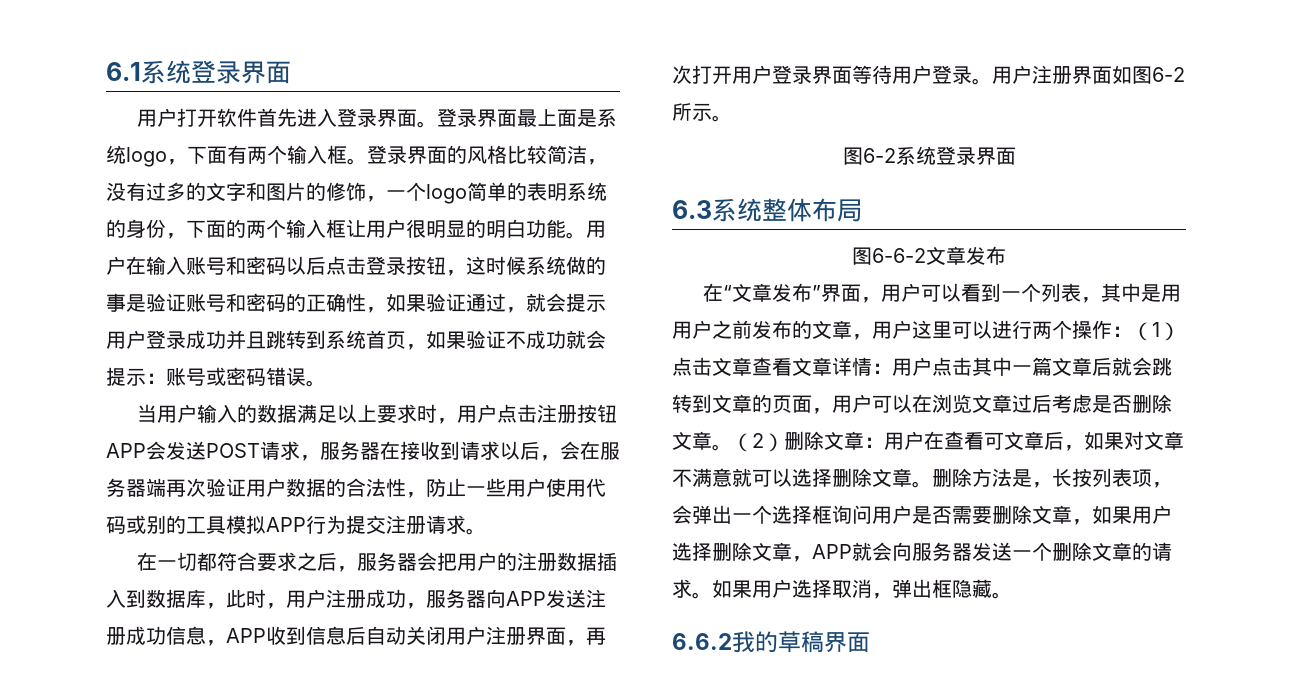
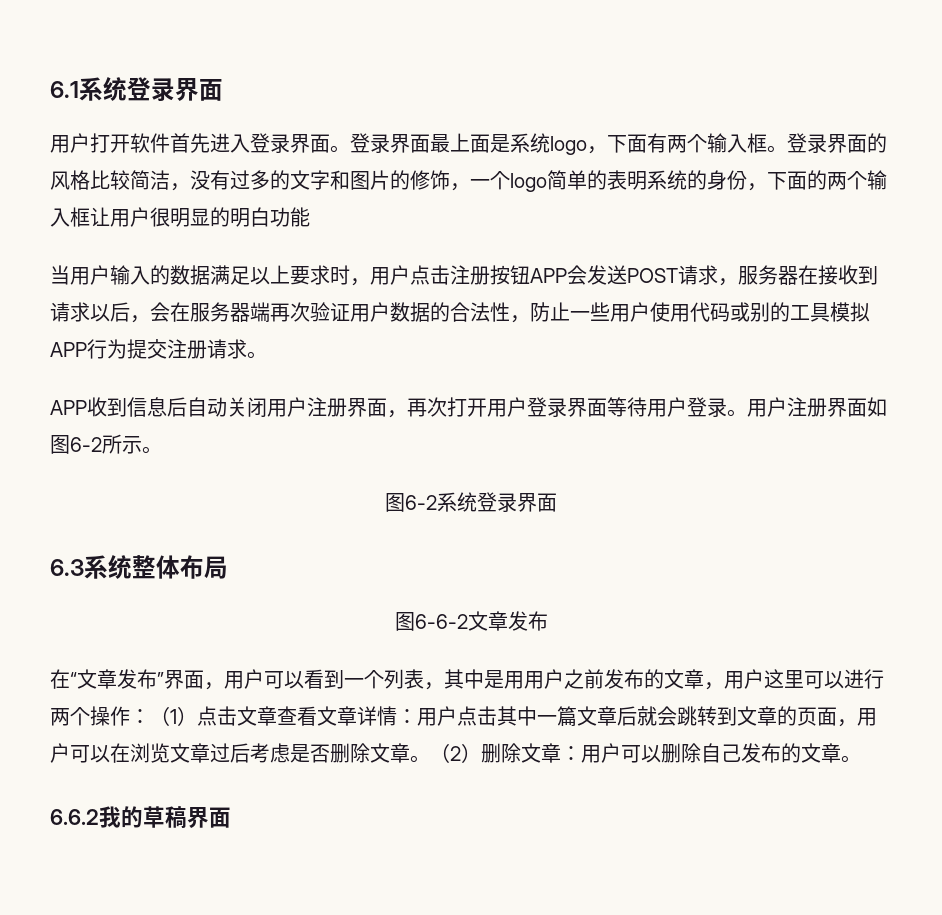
- 登录界面的风格比较简洁，没有过多的文字和图片的修饰，一个logo简单的表明系统的身份，下面的两个输入框让用户很明显的明白功能。用户在输入账号和密码以后点击登录按钮，这时候系统做的事是验证账号和密码的正确性，如果验证通过，就会提示用户登录成功并且跳转到系统首页，如果验证不成功就会提示：账号或密码错误。
+ 登录界面的风格比较简洁，没有过多的文字和图片的修饰，一个logo简单的表明系统的身份，下面的两个输入框让用户很明显的明白功能
- 在一切都符合要求之后，服务器会把用户的注册数据插入到数据库，此时，用户注册成功，服务器向APP发送注册成功信息，APP收到信息后自动关闭用户注册界面，再次打开用户登录界面等待用户登录。
+ APP收到信息后自动关闭用户注册界面，再次打开用户登录界面等待用户登录。
- （2）删除文章：用户在查看可文章后，如果对文章不满意就可以选择删除文章。删除方法是，长按列表项，会弹出一个选择框询问用户是否需要删除文章，如果用户选择删除文章，APP就会向服务器发送一个删除文章的请求。如果用户选择取消，弹出框隐藏。
+ （2）删除文章：用户可以删除自己发布的文章。

